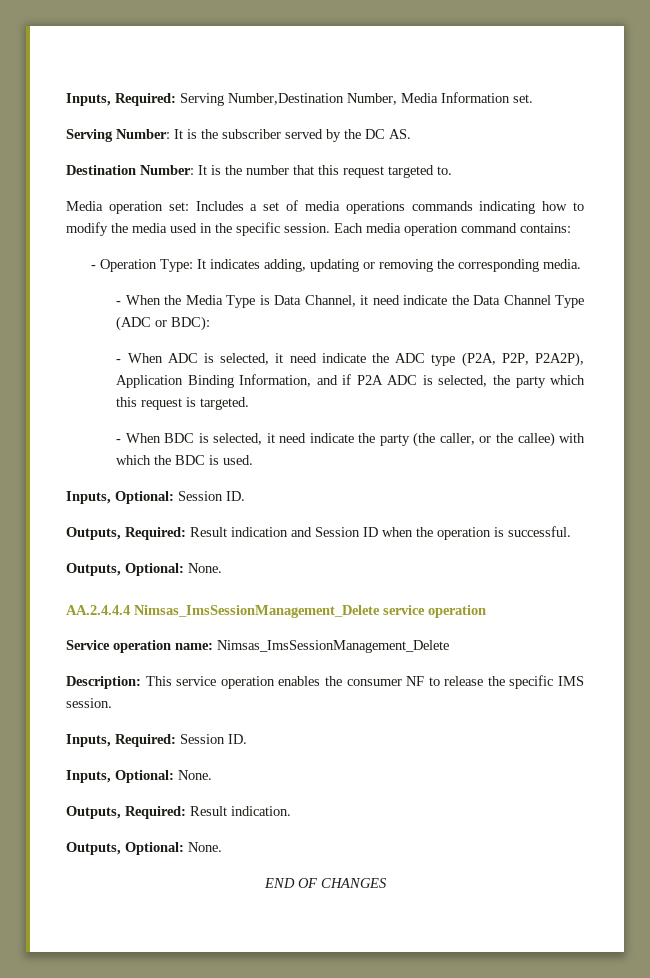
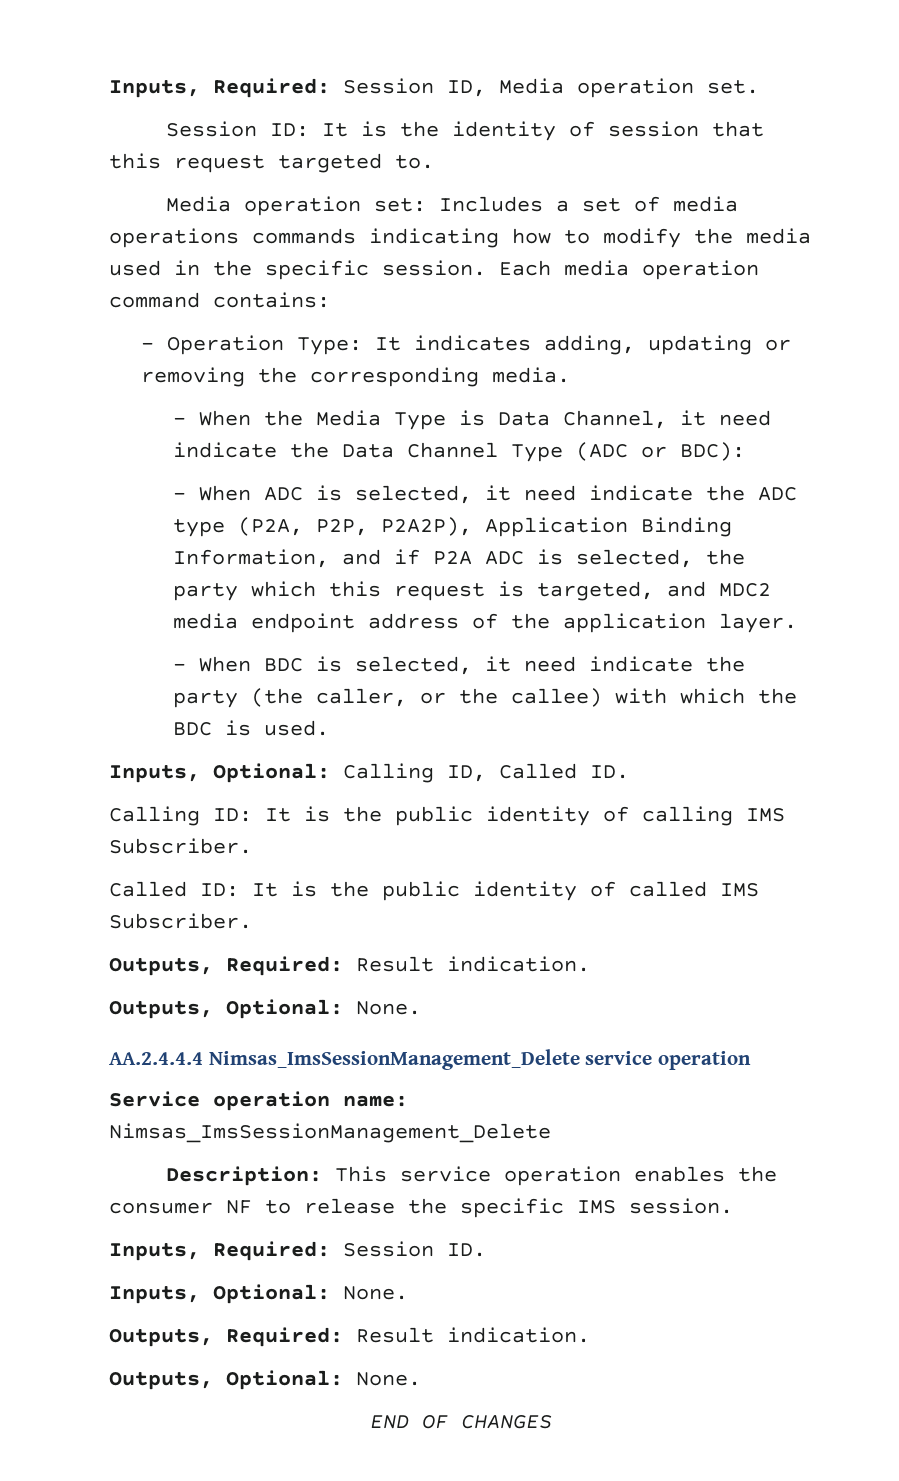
- Inputs, Required: Serving Number,Destination Number, Media Information set.
+ Inputs, Required: Session ID, Media operation set.
- Serving Number: It is the subscriber served by the DC AS.
- Destination Number: It is the number that this request targeted to.
+ Session ID: It is the identity of session that this request targeted to.
- - When ADC is selected, it need indicate the ADC type (P2A, P2P, P2A2P), Application Binding Information, and if P2A ADC is selected, the party which this request is targeted.
+ - When ADC is selected, it need indicate the ADC type (P2A, P2P, P2A2P), Application Binding Information, and if P2A ADC is selected, the party which this request is targeted, and MDC2 media endpoint address of the application layer.
- Inputs, Optional: Session ID.
- Outputs, Required: Result indication and Session ID when the operation is successful.
+ Inputs, Optional: Calling ID, Called ID.
+ Calling ID: It is the public identity of calling IMS Subscriber.
+ Called ID: It is the public identity of called IMS Subscriber.
+ Outputs, Required: Result indication.

